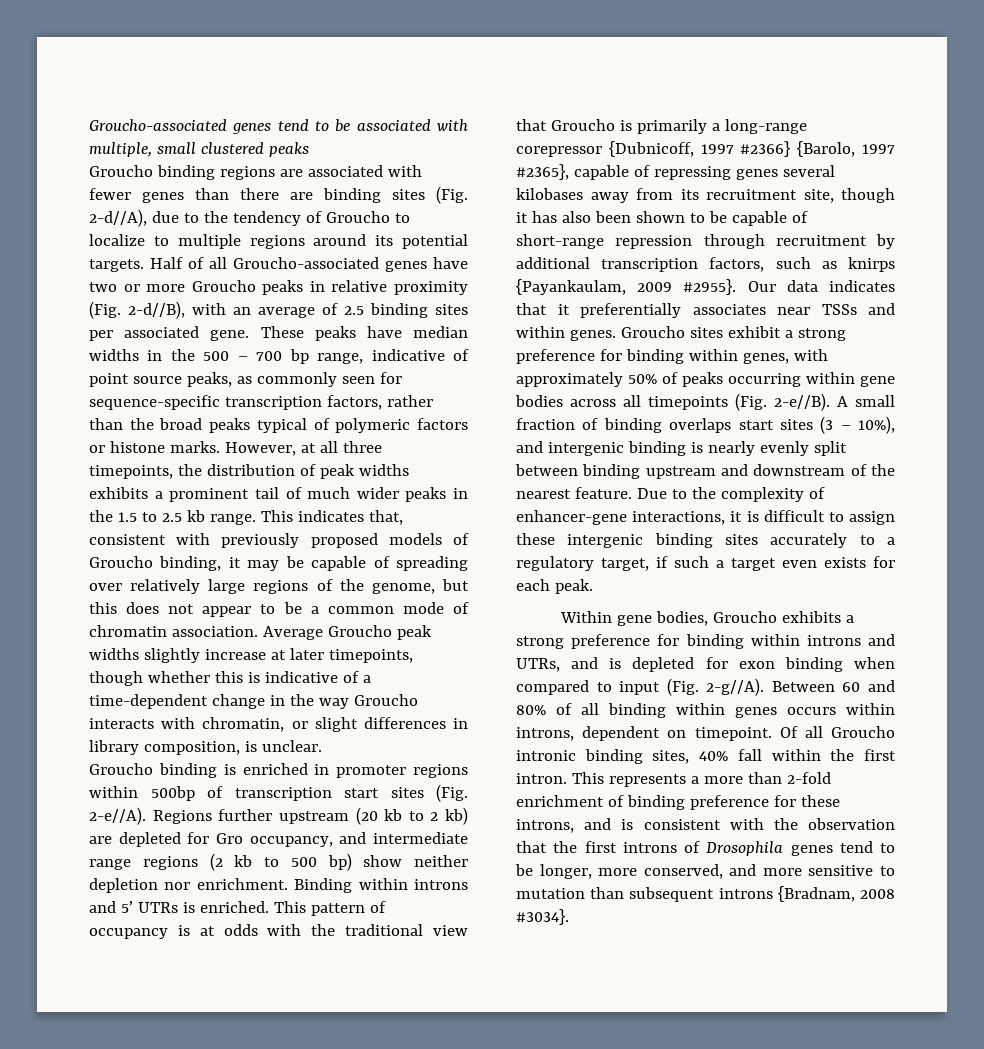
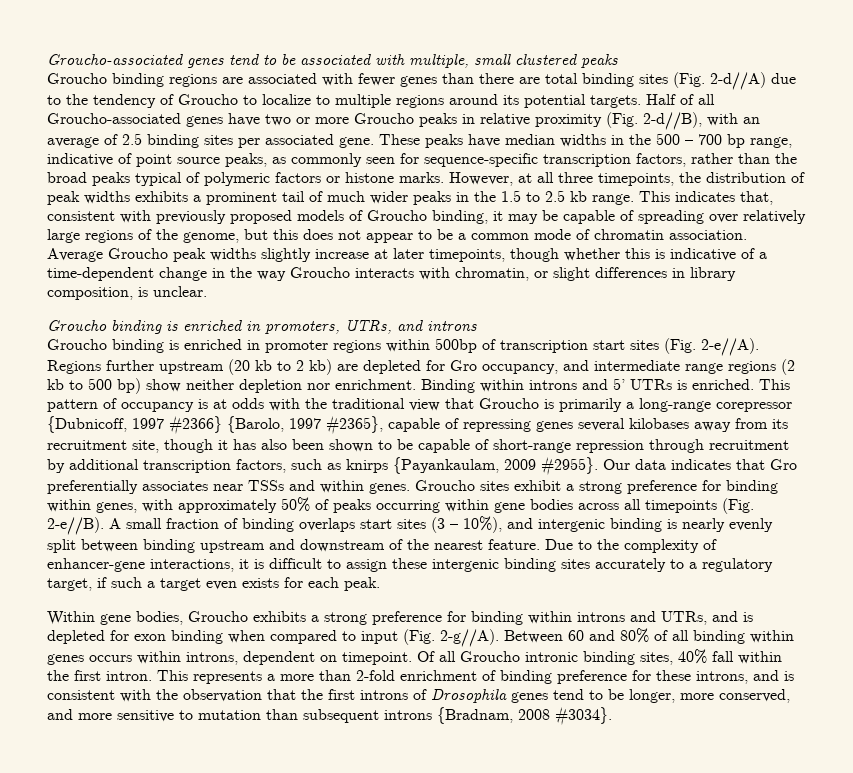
- Groucho binding regions are associated with fewer genes than there are binding sites (Fig. 2-d//A), due to the tendency of Groucho to localize to multiple regions around its potential targets.
+ Groucho binding regions are associated with fewer genes than there are total binding sites (Fig. 2-d//A) due to the tendency of Groucho to localize to multiple regions around its potential targets.
+ Groucho binding is enriched in promoters, UTRs, and introns
- Our data indicates that it preferentially associates near TSSs and within genes.
+ Our data indicates that Gro preferentially associates near TSSs and within genes.

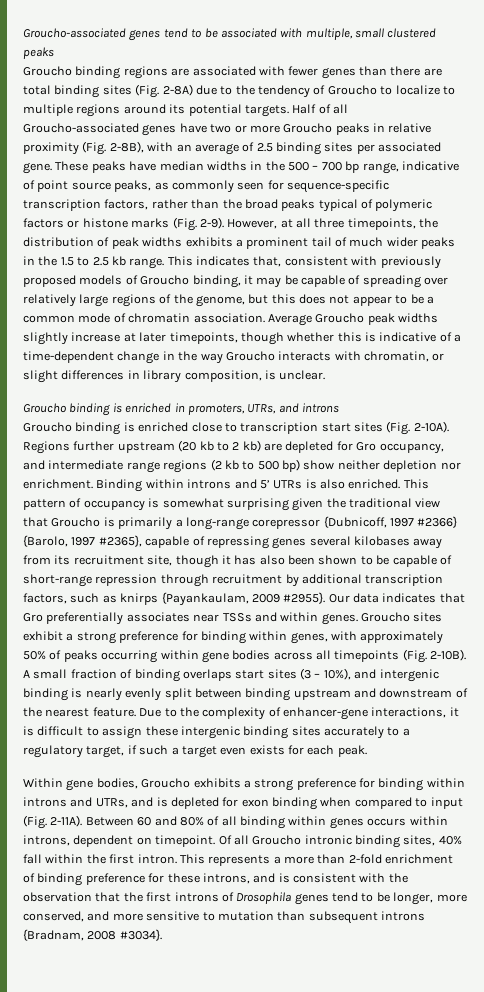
- Groucho binding regions are associated with fewer genes than there are total binding sites (Fig. 2-d//A) due to the tendency of Groucho to localize to multiple regions around its potential targets.
+ Groucho binding regions are associated with fewer genes than there are total binding sites (Fig. 2-8A) due to the tendency of Groucho to localize to multiple regions around its potential targets.
- Half of all Groucho-associated genes have two or more Groucho peaks in relative proximity (Fig. 2-d//B), with an average of 2.5 binding sites per associated gene.
+ Half of all Groucho-associated genes have two or more Groucho peaks in relative proximity (Fig. 2-8B), with an average of 2.5 binding sites per associated gene.
- These peaks have median widths in the 500 – 700 bp range, indicative of point source peaks, as commonly seen for sequence-specific transcription factors, rather than the broad peaks typical of polymeric factors or histone marks.
+ These peaks have median widths in the 500 – 700 bp range, indicative of point source peaks, as commonly seen for sequence-specific transcription factors, rather than the broad peaks typical of polymeric factors or histone marks (Fig. 2-9).
- Groucho binding is enriched in promoter regions within 500bp of transcription start sites (Fig. 2-e//A).
+ Groucho binding is enriched close to transcription start sites (Fig. 2-10A).
- Binding within introns and 5’ UTRs is enriched.
+ Binding within introns and 5’ UTRs is also enriched.
- This pattern of occupancy is at odds with the traditional view that Groucho is primarily a long-range corepressor {Dubnicoff, 1997 #2366} {Barolo, 1997 #2365}, capable of repressing genes several kilobases away from its recruitment site, though it has also been shown to be capable of short-range repression through recruitment by additional transcription factors, such as knirps {Payankaulam, 2009 #2955}.
+ This pattern of occupancy is somewhat surprising given the traditional view that Groucho is primarily a long-range corepressor {Dubnicoff, 1997 #2366} {Barolo, 1997 #2365}, capable of repressing genes several kilobases away from its recruitment site, though it has also been shown to be capable of short-range repression through recruitment by additional transcription factors, such as knirps {Payankaulam, 2009 #2955}.
- Groucho sites exhibit a strong preference for binding within genes, with approximately 50% of peaks occurring within gene bodies across all timepoints (Fig. 2-e//B).
+ Groucho sites exhibit a strong preference for binding within genes, with approximately 50% of peaks occurring within gene bodies across all timepoints (Fig. 2-10B).
- Within gene bodies, Groucho exhibits a strong preference for binding within introns and UTRs, and is depleted for exon binding when compared to input (Fig. 2-g//A).
+ Within gene bodies, Groucho exhibits a strong preference for binding within introns and UTRs, and is depleted for exon binding when compared to input (Fig. 2-11A).

